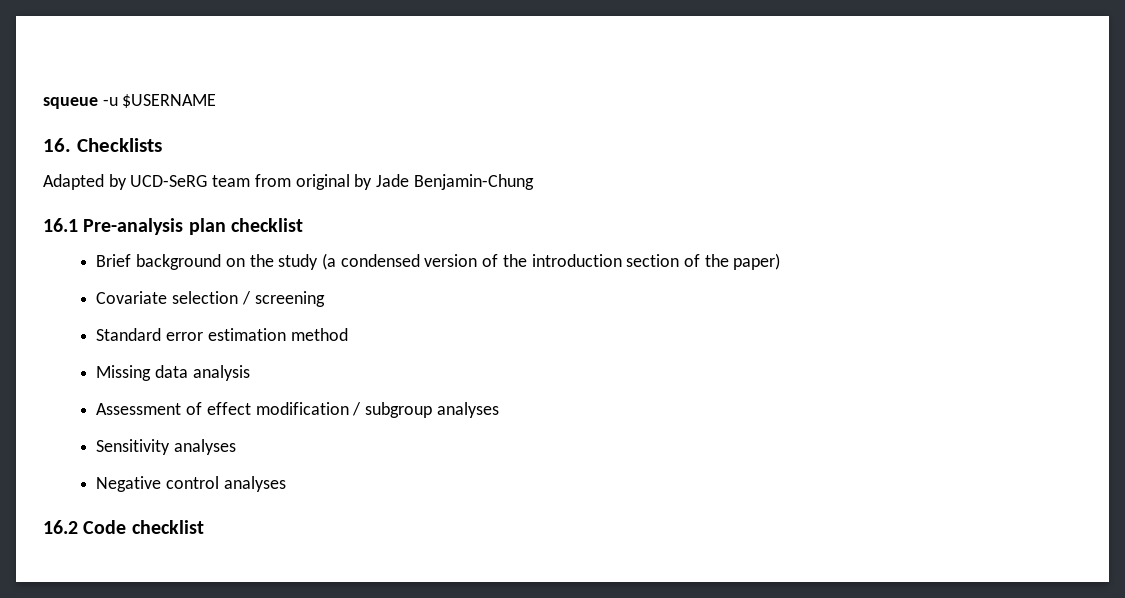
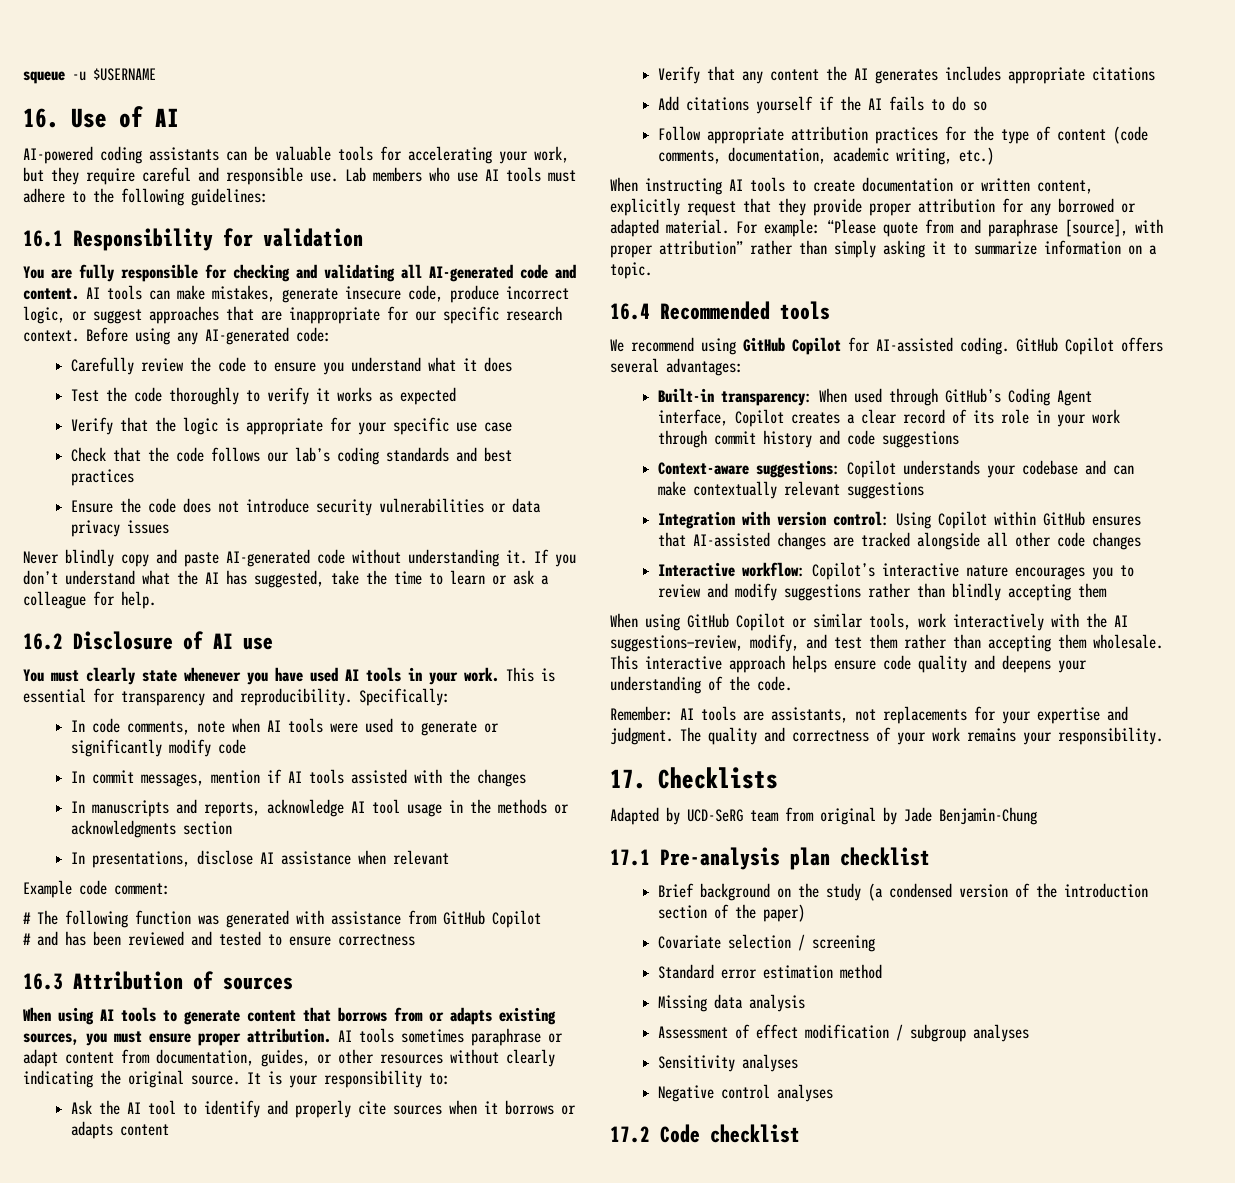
- 16. Checklists
+ 16. Use of AI
+ AI-powered coding assistants can be valuable tools for accelerating your work, but they require careful and responsible use. Lab members who use AI tools must adhere to the following guidelines:
+ 16.1 Responsibility for validation
+ You are fully responsible for checking and validating all AI-generated code and content. AI tools can make mistakes, generate insecure code, produce incorrect logic, or suggest approaches that are inappropriate for our specific research context. Before using any AI-generated code:
+ Carefully review the code to ensure you understand what it does
+ Test the code thoroughly to verify it works as expected
+ Verify that the logic is appropriate for your specific use case
+ Check that the code follows our lab’s coding standards and best practices
+ Ensure the code does not introduce security vulnerabilities or data privacy issues
+ Never blindly copy and paste AI-generated code without understanding it. If you don’t understand what the AI has suggested, take the time to learn or ask a colleague for help.
+ 16.2 Disclosure of AI use
+ You must clearly state whenever you have used AI tools in your work. This is essential for transparency and reproducibility. Specifically:
+ In code comments, note when AI tools were used to generate or significantly modify code
+ In commit messages, mention if AI tools assisted with the changes
+ In manuscripts and reports, acknowledge AI tool usage in the methods or acknowledgments section
+ In presentations, disclose AI assistance when relevant
+ Example code comment:
+ # The following function was generated with assistance from GitHub Copilot
+ # and has been reviewed and tested to ensure correctness
+ 16.3 Attribution of sources
+ When using AI tools to generate content that borrows from or adapts existing sources, you must ensure proper attribution. AI tools sometimes paraphrase or adapt content from documentation, guides, or other resources without clearly indicating the original source. It is your responsibility to:
+ Ask the AI tool to identify and properly cite sources when it borrows or adapts content
+ Verify that any content the AI generates includes appropriate citations
+ Add citations yourself if the AI fails to do so
+ Follow appropriate attribution practices for the type of content (code comments, documentation, academic writing, etc.)
+ When instructing AI tools to create documentation or written content, explicitly request that they provide proper attribution for any borrowed or adapted material. For example: “Please quote from and paraphrase [source], with proper attribution” rather than simply asking it to summarize information on a topic.
+ 16.4 Recommended tools
+ We recommend using GitHub Copilot for AI-assisted coding. GitHub Copilot offers several advantages:
+ Built-in transparency: When used through GitHub’s Coding Agent interface, Copilot creates a clear record of its role in your work through commit history and code suggestions
+ Context-aware suggestions: Copilot understands your codebase and can make contextually relevant suggestions
+ Integration with version control: Using Copilot within GitHub ensures that AI-assisted changes are tracked alongside all other code changes
+ Interactive workflow: Copilot’s interactive nature encourages you to review and modify suggestions rather than blindly accepting them
+ When using GitHub Copilot or similar tools, work interactively with the AI suggestions—review, modify, and test them rather than accepting them wholesale. This interactive approach helps ensure code quality and deepens your understanding of the code.
+ Remember: AI tools are assistants, not replacements for your expertise and judgment. The quality and correctness of your work remains your responsibility.
+ 17. Checklists
- 16.1 Pre-analysis plan checklist
+ 17.1 Pre-analysis plan checklist
- 16.2 Code checklist
+ 17.2 Code checklist

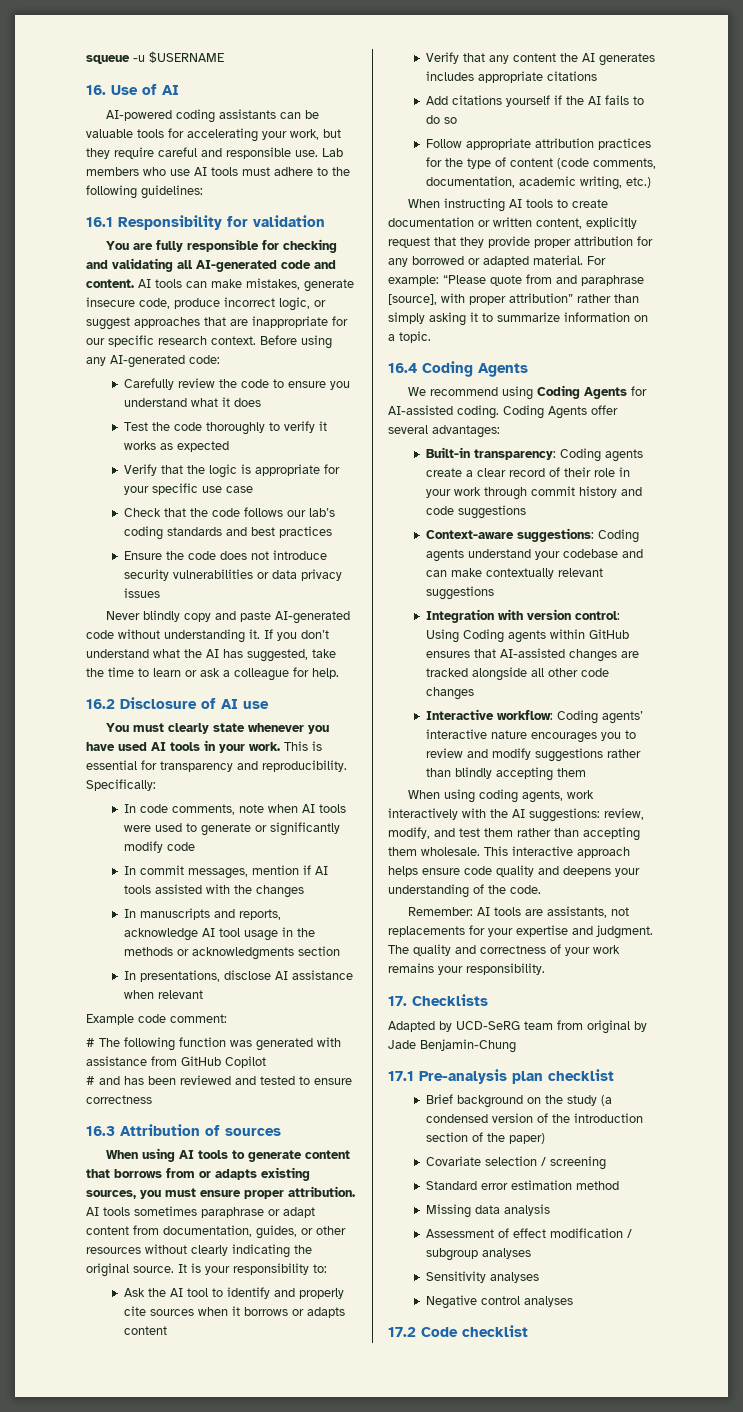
- 16.4 Recommended tools
+ 16.4 Coding Agents
- We recommend using GitHub Copilot for AI-assisted coding.
+ We recommend using Coding Agents for AI-assisted coding.
- GitHub Copilot offers several advantages:
+ Coding Agents offer several advantages:
- Built-in transparency: When used through GitHub’s Coding Agent interface, Copilot creates a clear record of its role in your work through commit history and code suggestions
+ Built-in transparency: Coding agents create a clear record of their role in your work through commit history and code suggestions
- Context-aware suggestions: Copilot understands your codebase and can make contextually relevant suggestions
+ Context-aware suggestions: Coding agents understand your codebase and can make contextually relevant suggestions
- Integration with version control: Using Copilot within GitHub ensures that AI-assisted changes are tracked alongside all other code changes
+ Integration with version control: Using Coding agents within GitHub ensures that AI-assisted changes are tracked alongside all other code changes
- Interactive workflow: Copilot’s interactive nature encourages you to review and modify suggestions rather than blindly accepting them
+ Interactive workflow: Coding agents’ interactive nature encourages you to review and modify suggestions rather than blindly accepting them
- When using GitHub Copilot or similar tools, work interactively with the AI suggestions—review, modify, and test them rather than accepting them wholesale.
+ When using coding agents, work interactively with the AI suggestions: review, modify, and test them rather than accepting them wholesale.

